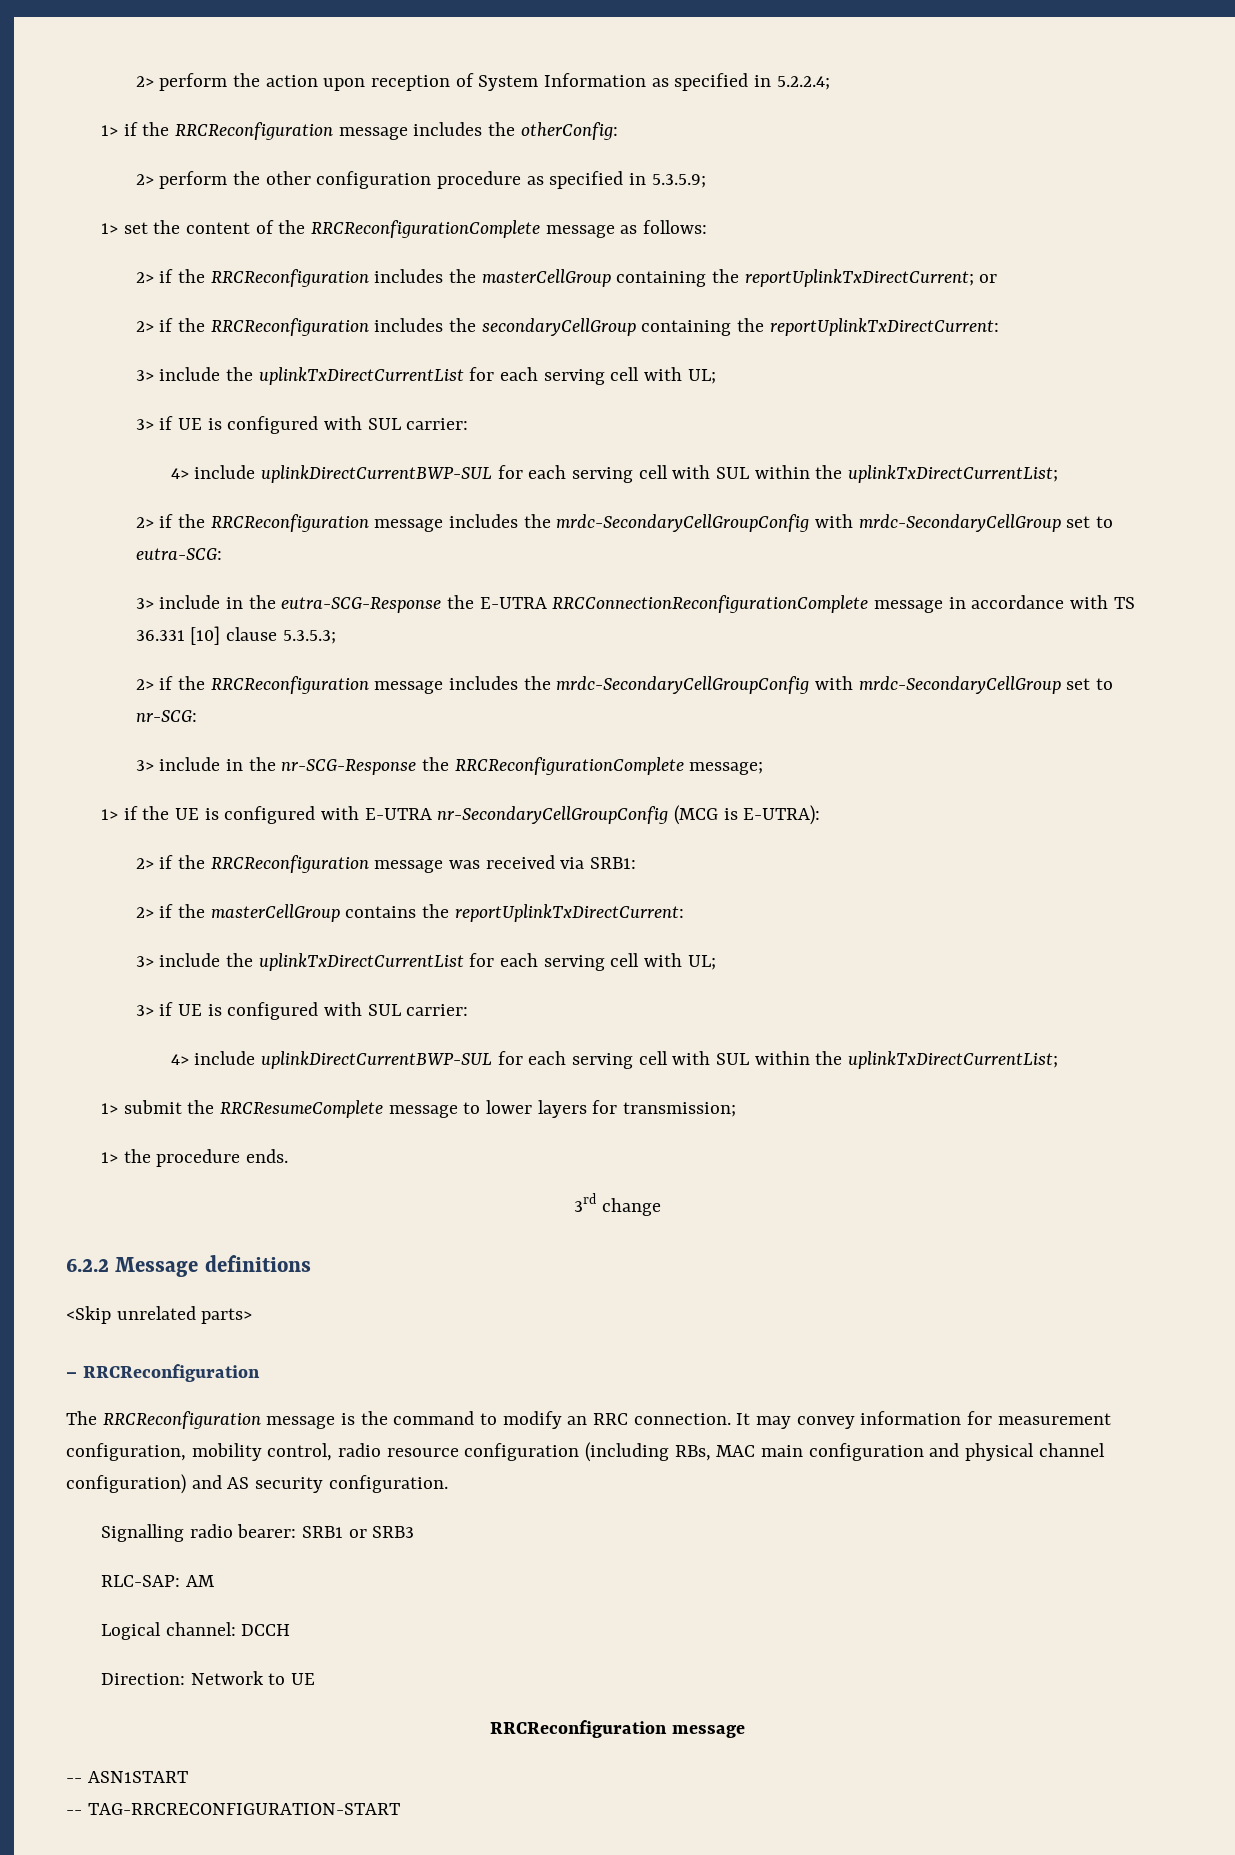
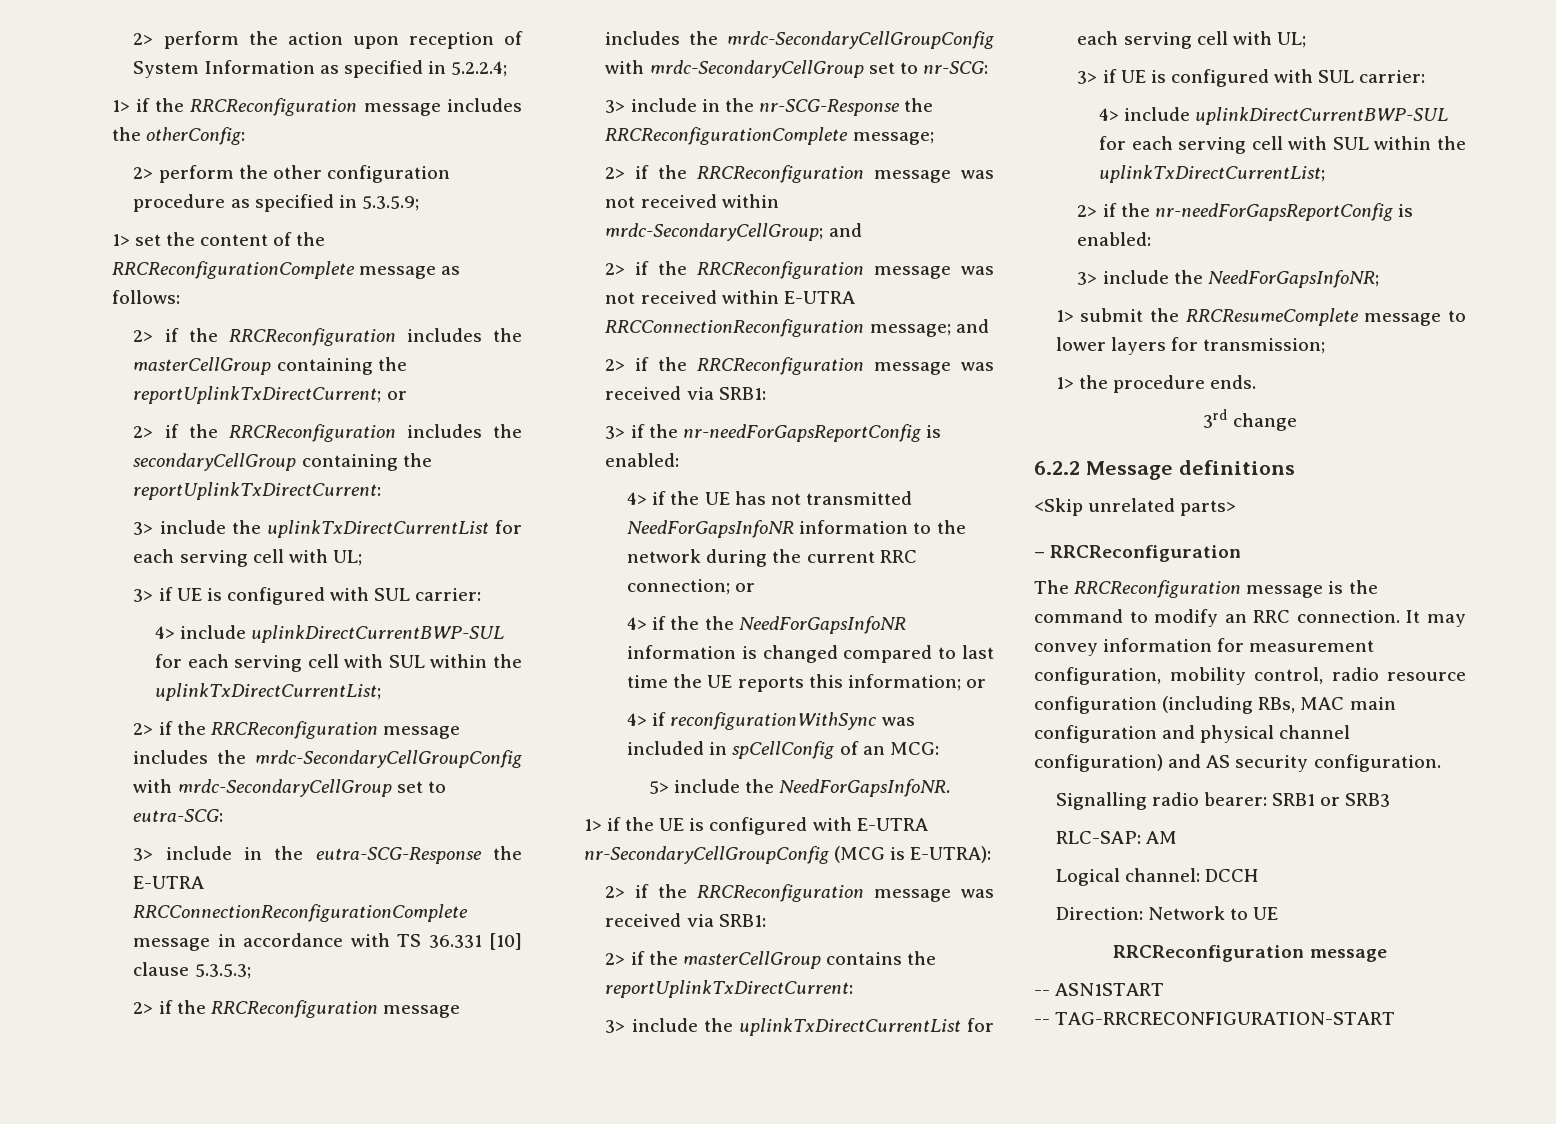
+ 2> if the RRCReconfiguration message was not received within mrdc-SecondaryCellGroup; and
+ 2> if the RRCReconfiguration message was not received within E-UTRA RRCConnectionReconfiguration message; and
+ 2> if the RRCReconfiguration message was received via SRB1:
+ 3> if the nr-needForGapsReportConfig is enabled:
+ 4> if the UE has not transmitted NeedForGapsInfoNR information to the network during the current RRC connection; or
+ 4> if the the NeedForGapsInfoNR information is changed compared to last time the UE reports this information; or
+ 4> if reconfigurationWithSync was included in spCellConfig of an MCG:
+ 5> include the NeedForGapsInfoNR.
+ 2> if the nr-needForGapsReportConfig is enabled:
+ 3> include the NeedForGapsInfoNR;

